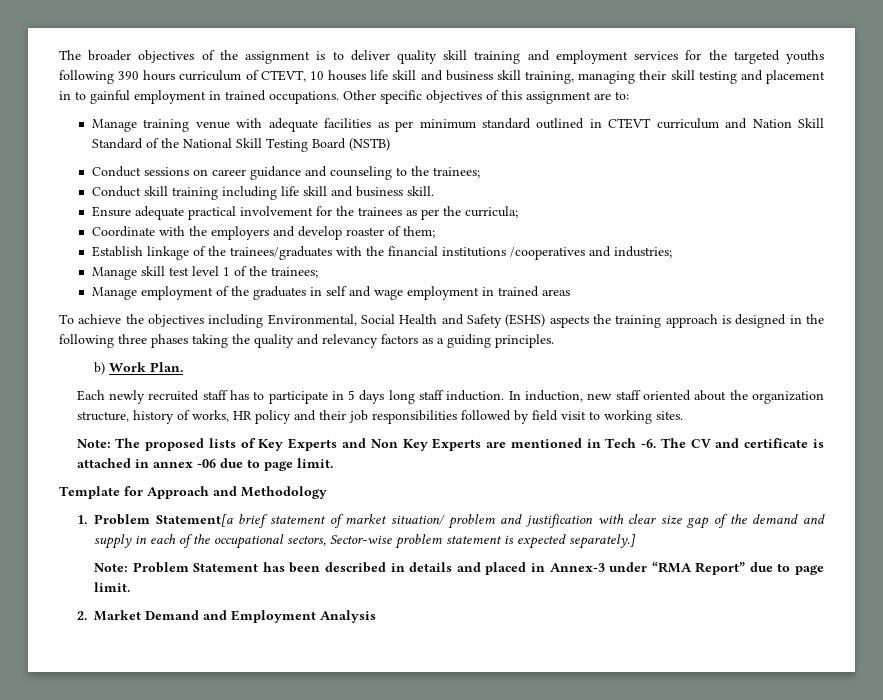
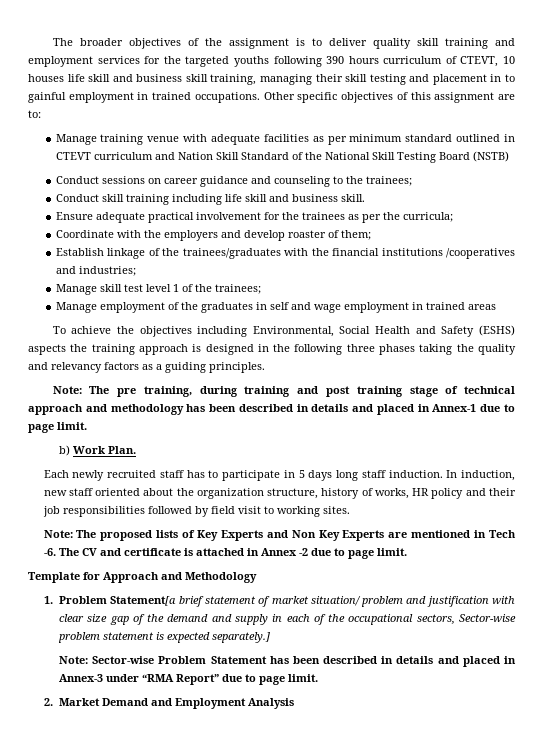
+ Note: The pre training, during training and post training stage of technical approach and methodology has been described in details and placed in Annex-1 due to page limit.
- The CV and certificate is attached in annex -06 due to page limit.
+ The CV and certificate is attached in Annex -2 due to page limit.
- Note: Problem Statement has been described in details and placed in Annex-3 under “RMA Report” due to page limit.
+ Note: Sector-wise Problem Statement has been described in details and placed in Annex-3 under “RMA Report” due to page limit.

